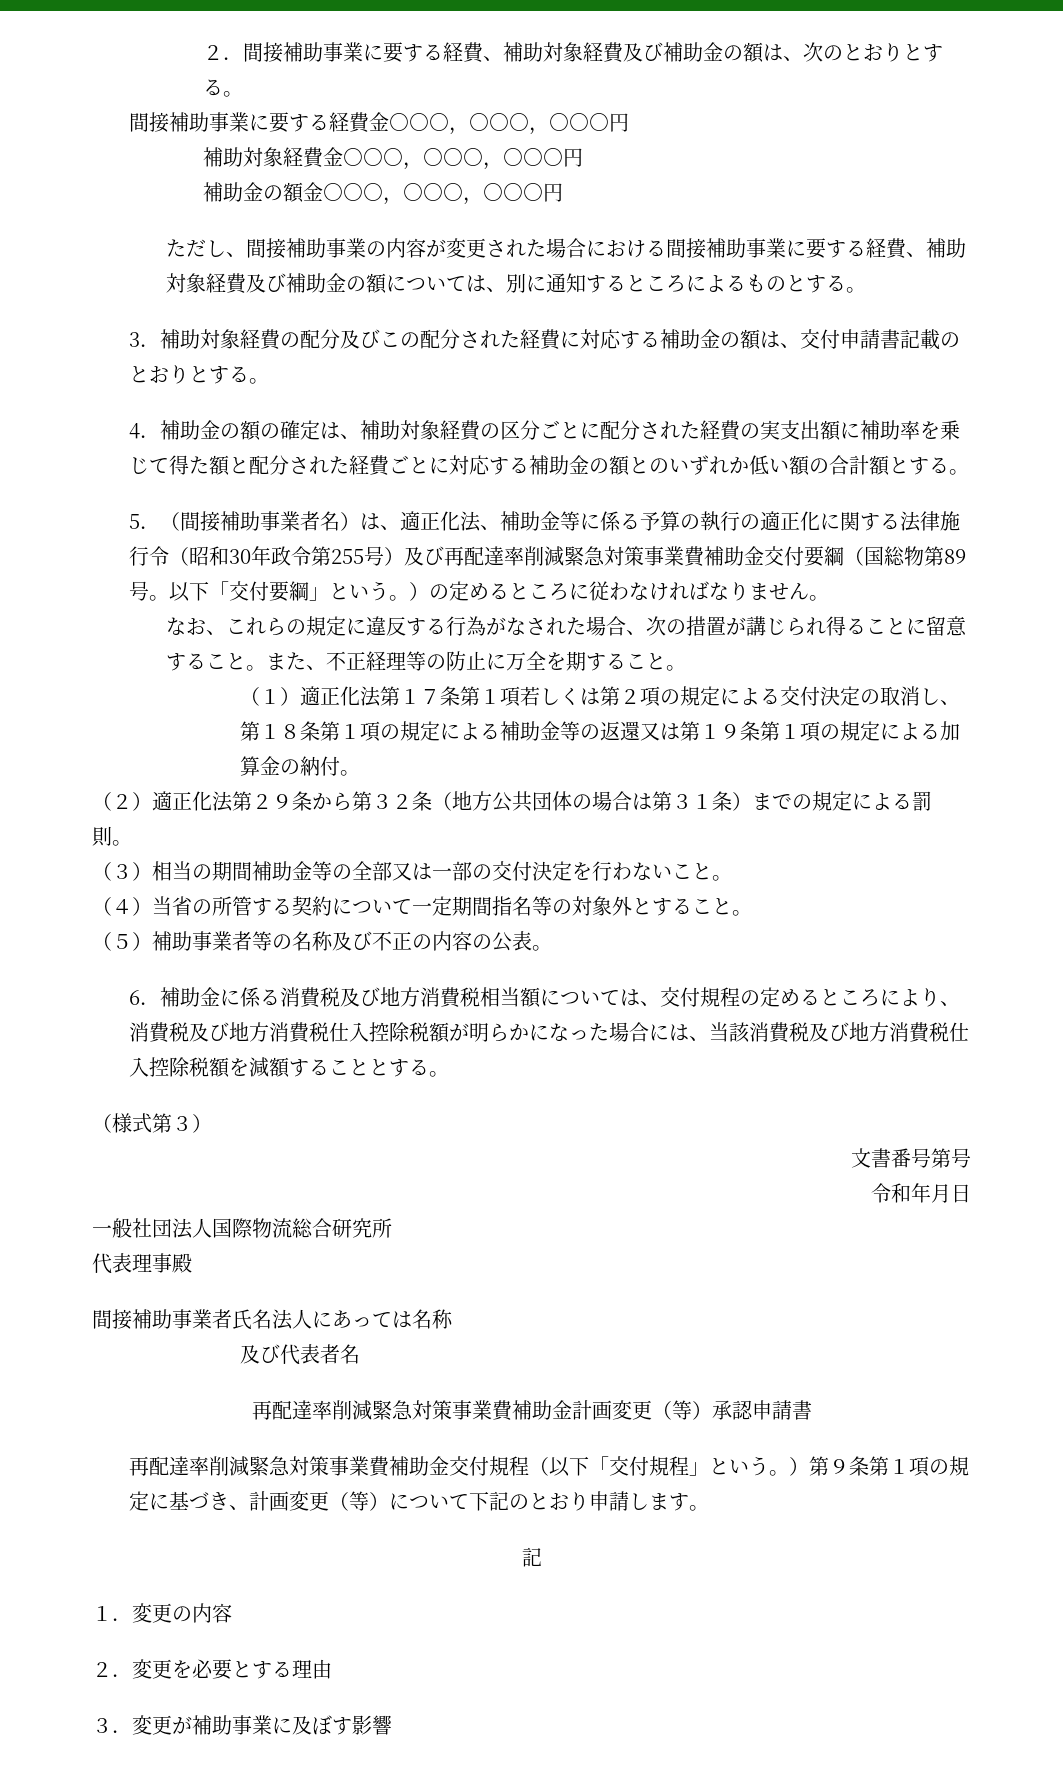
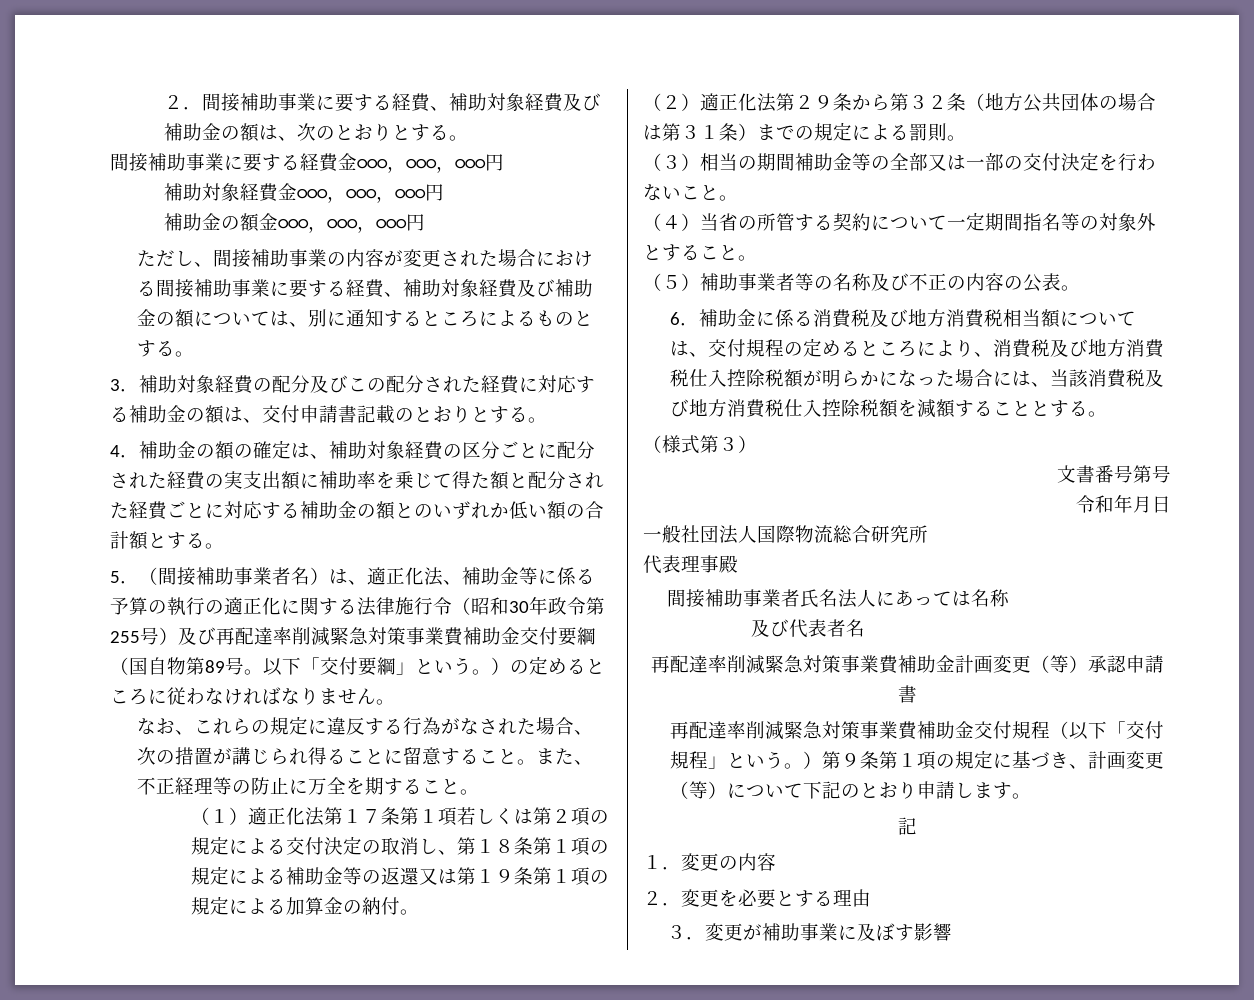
- 5．（間接補助事業者名）は、適正化法、補助金等に係る予算の執行の適正化に関する法律施行令（昭和30年政令第255号）及び再配達率削減緊急対策事業費補助金交付要綱（国総物第89号。
+ 5．（間接補助事業者名）は、適正化法、補助金等に係る予算の執行の適正化に関する法律施行令（昭和30年政令第255号）及び再配達率削減緊急対策事業費補助金交付要綱（国自物第89号。

